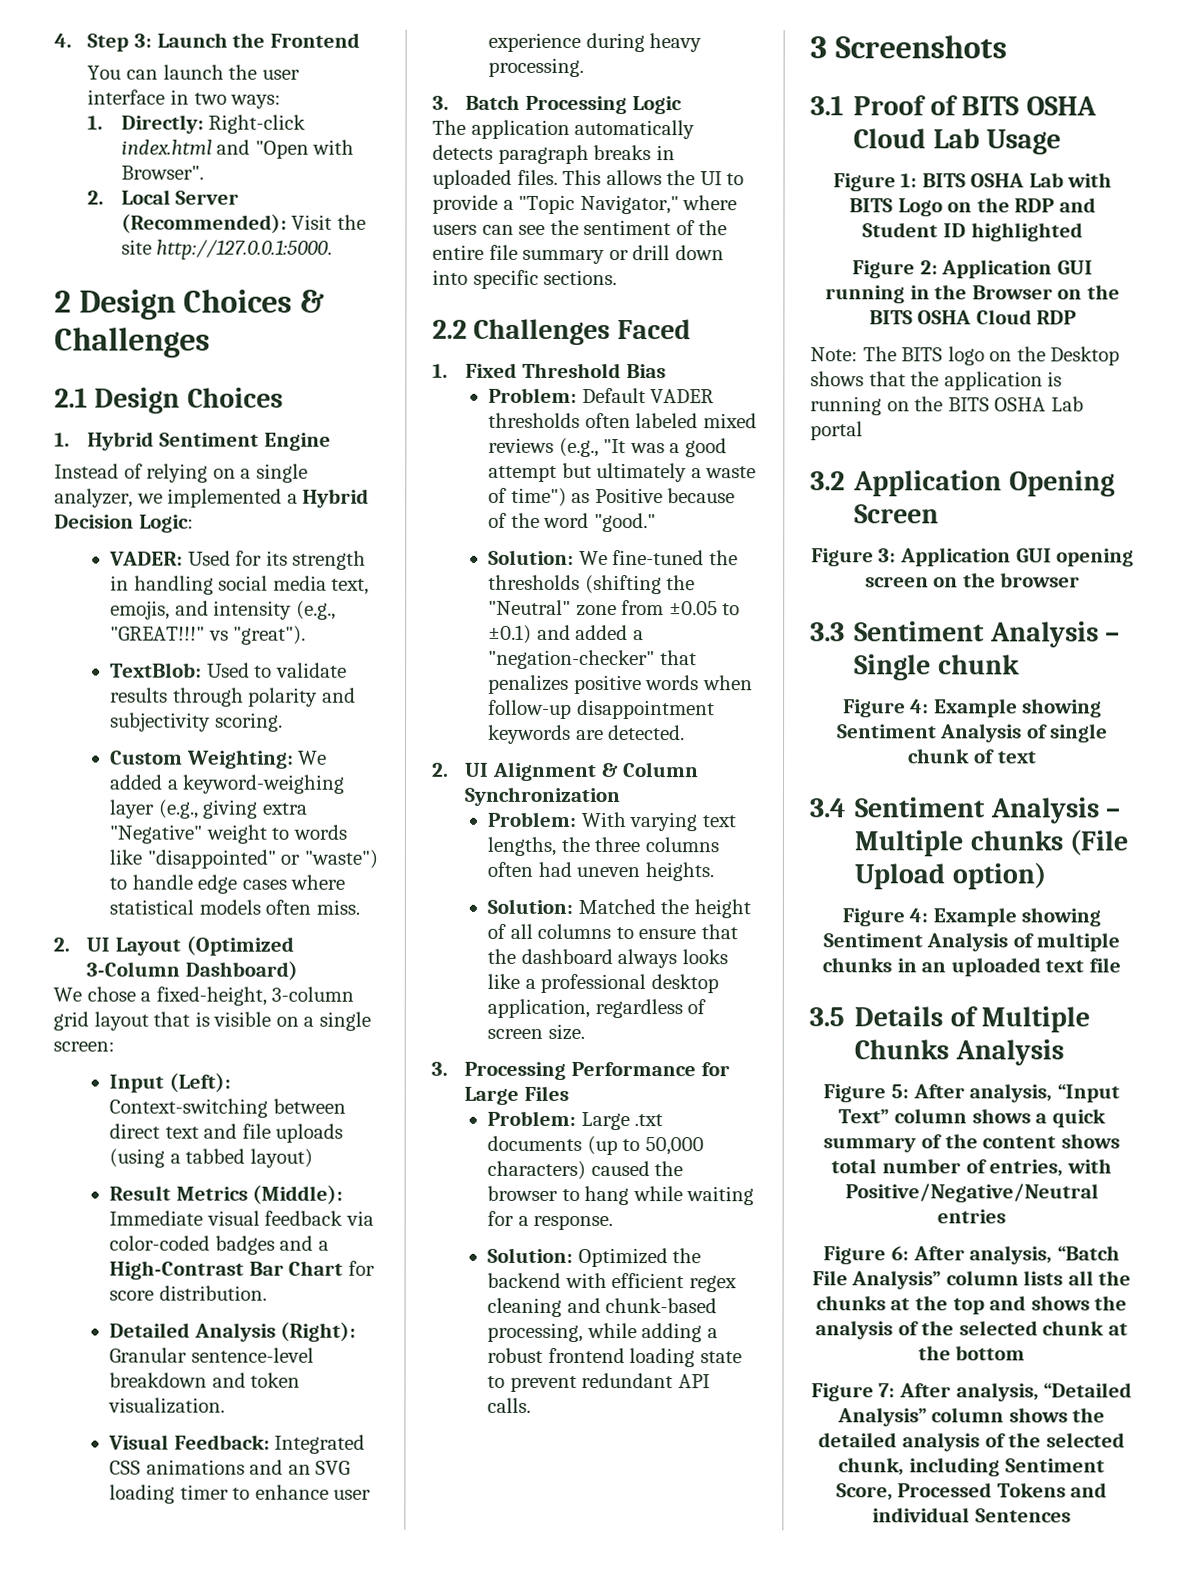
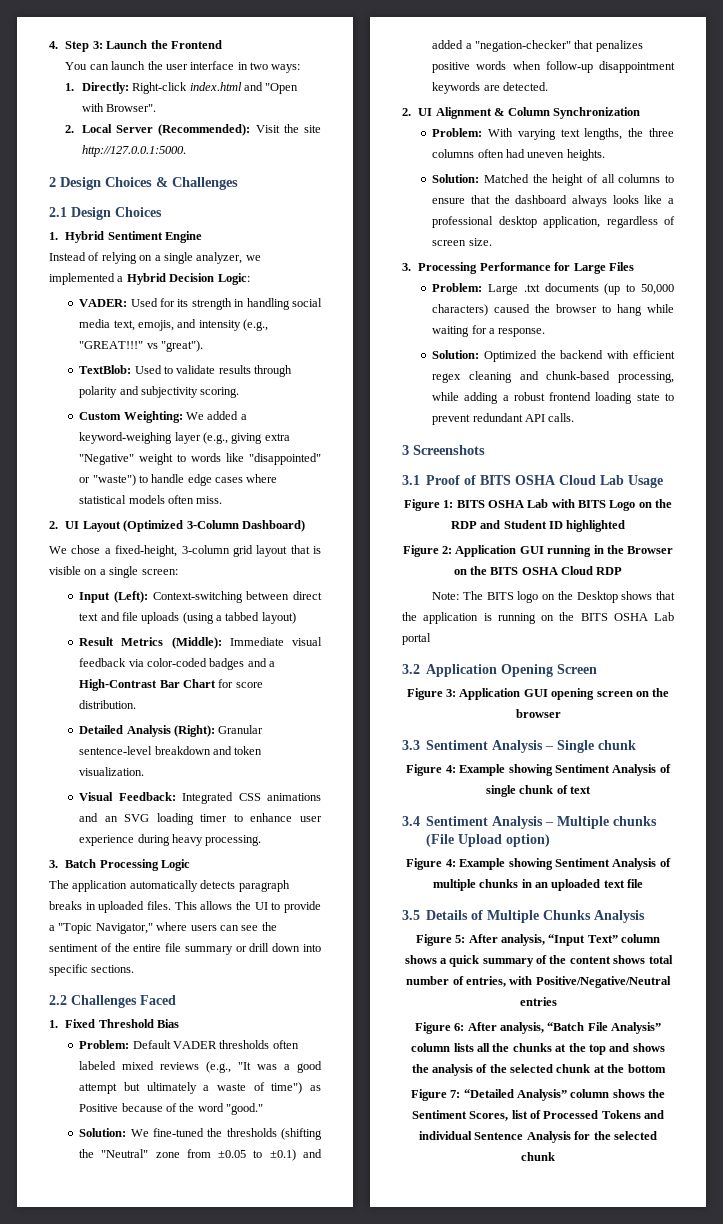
- Figure 7: After analysis, “Detailed Analysis” column shows the detailed analysis of the selected chunk, including Sentiment Score, Processed Tokens and individual Sentences
+ Figure 7: “Detailed Analysis” column shows the Sentiment Scores, list of Processed Tokens and individual Sentence Analysis for the selected chunk

